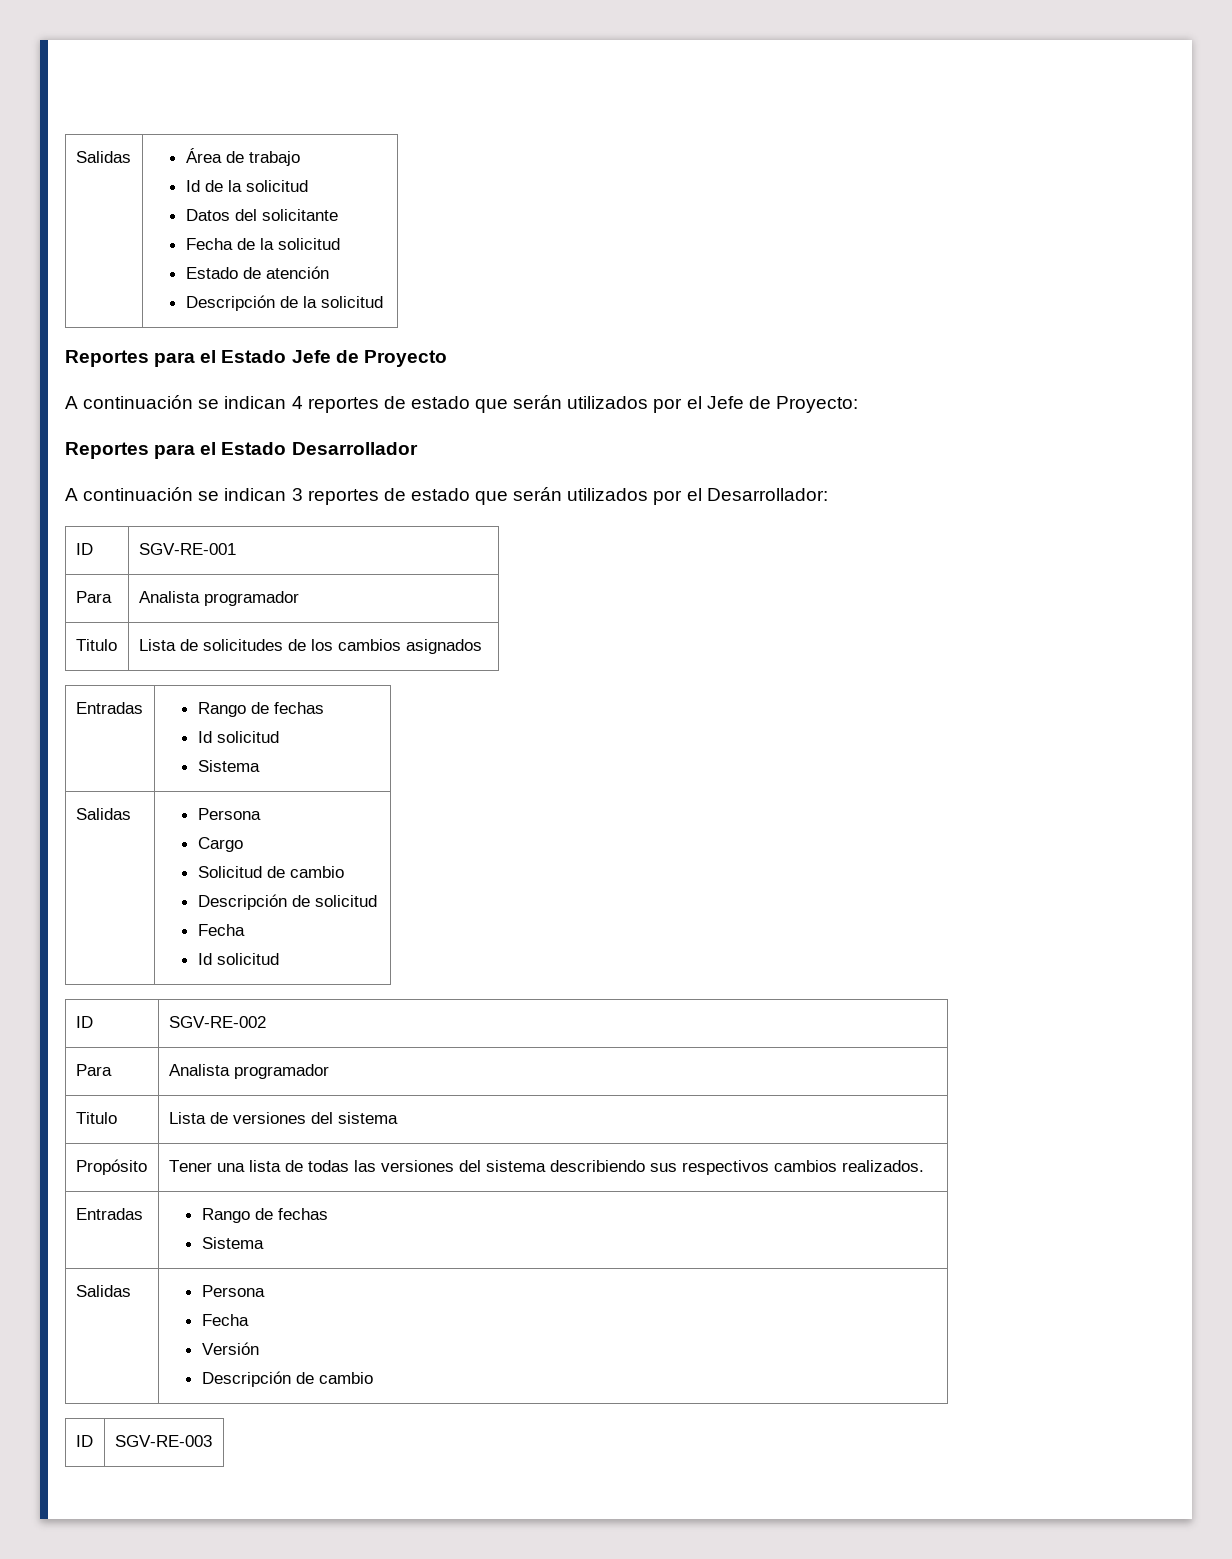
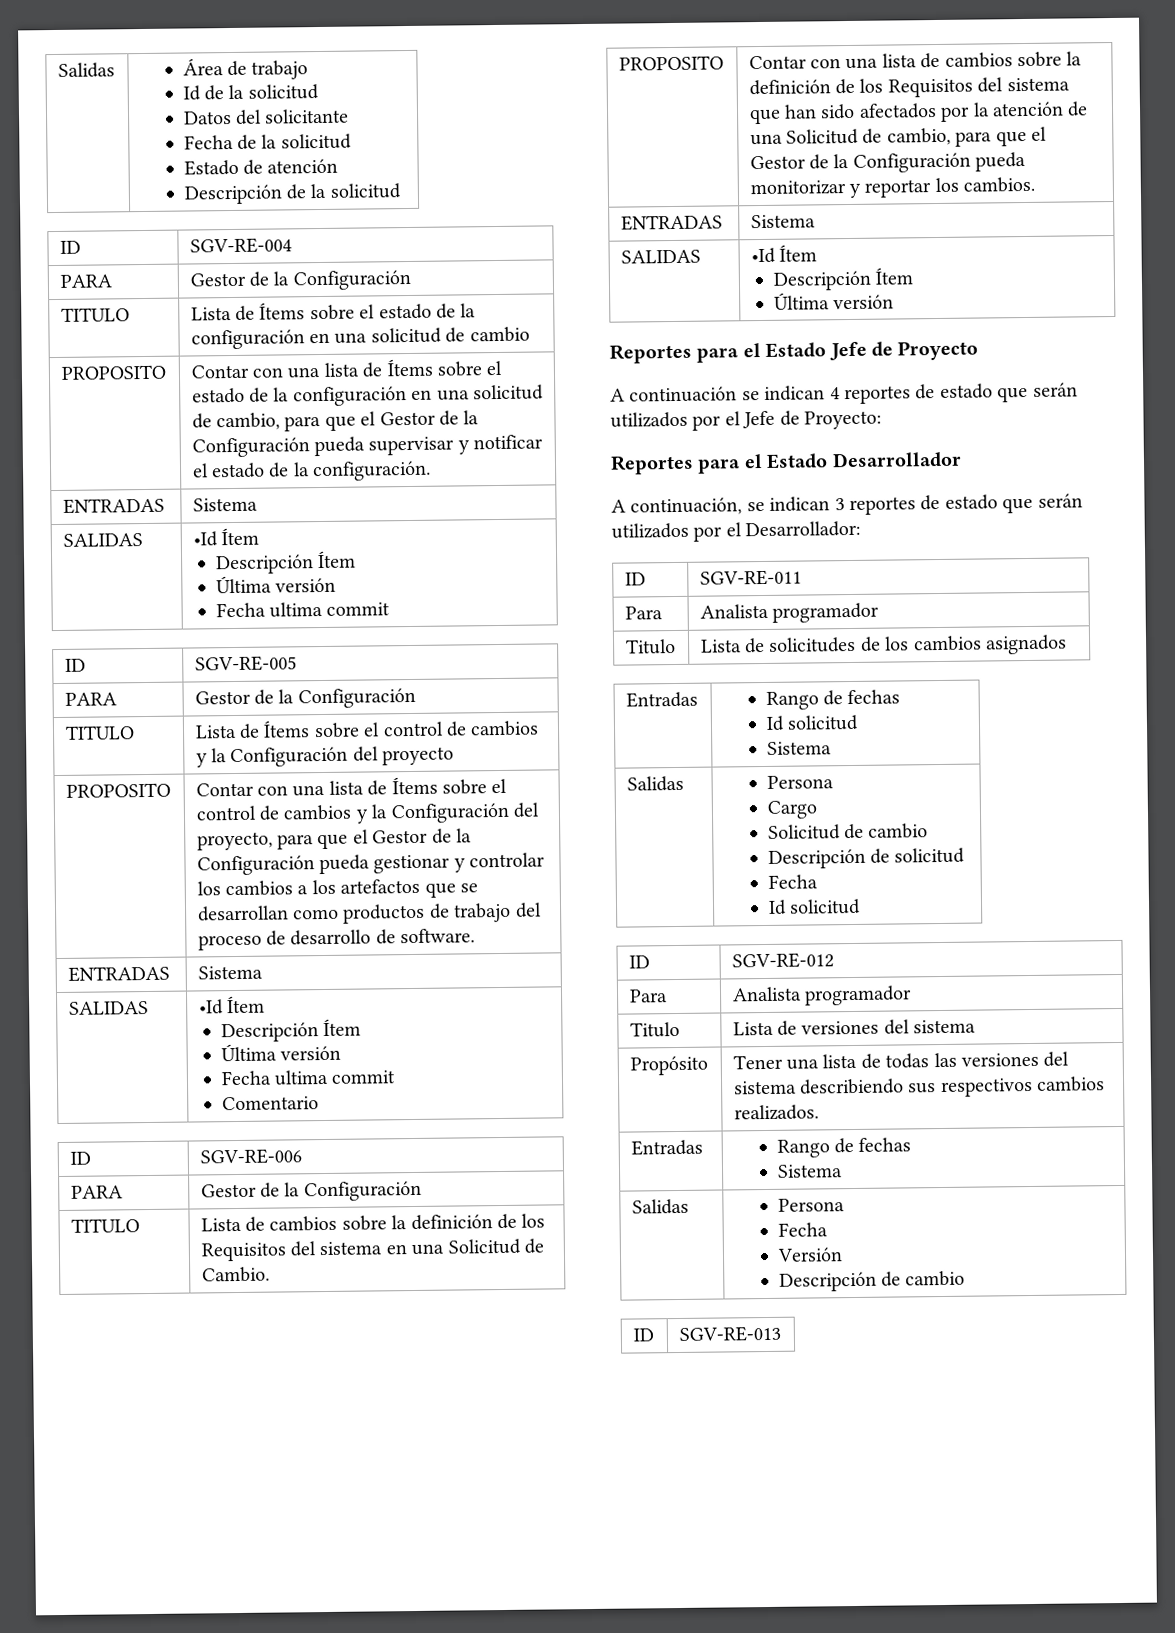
+ ID | SGV-RE-004
+ PARA | Gestor de la Configuración
+ TITULO | Lista de Ítems sobre el estado de la configuración en una solicitud de cambio
+ PROPOSITO | Contar con una lista de Ítems sobre el estado de la configuración en una solicitud de cambio, para que el Gestor de la Configuración pueda supervisar y notificar el estado de la configuración.
+ ENTRADAS | Sistema
+ SALIDAS | •Id Ítem
+ Descripción Ítem
+ Última versión
+ Fecha ultima commit
+ ID | SGV-RE-005
+ PARA | Gestor de la Configuración
+ TITULO | Lista de Ítems sobre el control de cambios y la Configuración del proyecto
+ PROPOSITO | Contar con una lista de Ítems sobre el control de cambios y la Configuración del proyecto, para que el Gestor de la Configuración pueda gestionar y controlar los cambios a los artefactos que se desarrollan como productos de trabajo del proceso de desarrollo de software.
+ ENTRADAS | Sistema
+ SALIDAS | •Id Ítem
+ Descripción Ítem
+ Última versión
+ Fecha ultima commit
+ Comentario
+ ID | SGV-RE-006
+ PARA | Gestor de la Configuración
+ TITULO | Lista de cambios sobre la definición de los Requisitos del sistema en una Solicitud de Cambio.
+ PROPOSITO | Contar con una lista de cambios sobre la definición de los Requisitos del sistema que han sido afectados por la atención de una Solicitud de cambio, para que el Gestor de la Configuración pueda monitorizar y reportar los cambios.
+ ENTRADAS | Sistema
+ SALIDAS | •Id Ítem
+ Descripción Ítem
+ Última versión
- A continuación se indican 3 reportes de estado que serán utilizados por el Desarrollador:
+ A continuación, se indican 3 reportes de estado que serán utilizados por el Desarrollador:
- ID | SGV-RE-001
+ ID | SGV-RE-011
- ID | SGV-RE-002
+ ID | SGV-RE-012
- ID | SGV-RE-003
+ ID | SGV-RE-013

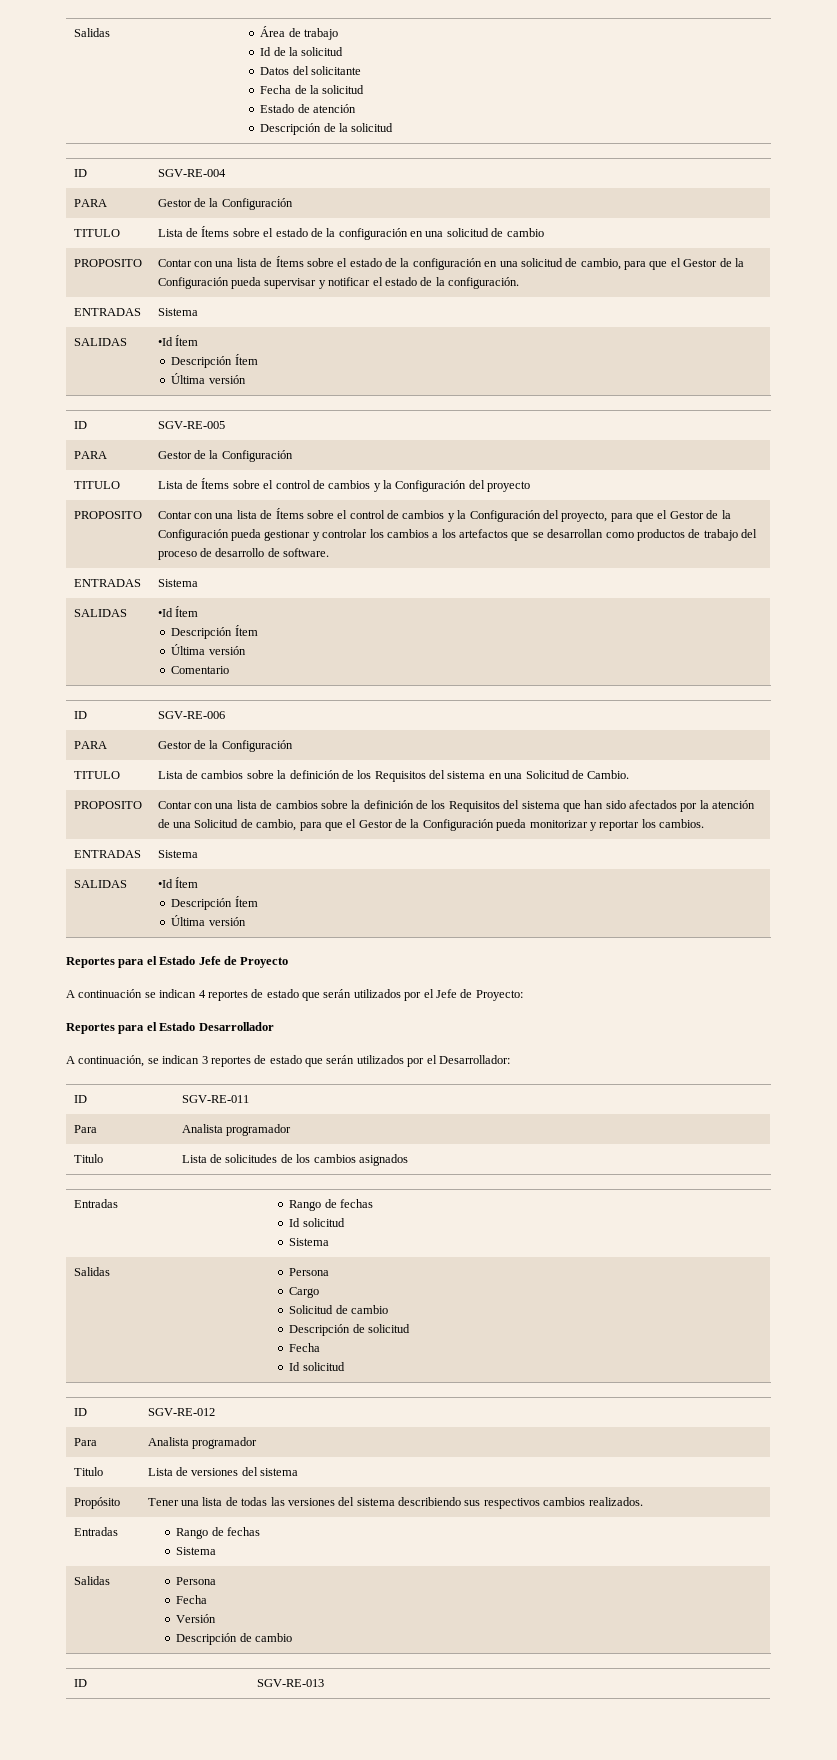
  PROPOSITO | Contar con una lista de Ítems sobre el estado de la configuración en una solicitud de cambio, para que el Gestor de la Configuración pueda supervisar y notificar el estado de la configuración.
  ENTRADAS | Sistema
  SALIDAS | •Id Ítem
  Descripción Ítem
  Última versión
- Fecha ultima commit
  Contar con una lista de Ítems sobre el control de cambios y la Configuración del proyecto, para que el Gestor de la Configuración pueda gestionar y controlar los cambios a los artefactos que se desarrollan como productos de trabajo del proceso de desarrollo de software.
  ENTRADAS | Sistema
  SALIDAS | •Id Ítem
  Descripción Ítem
  Última versión
- Fecha ultima commit

